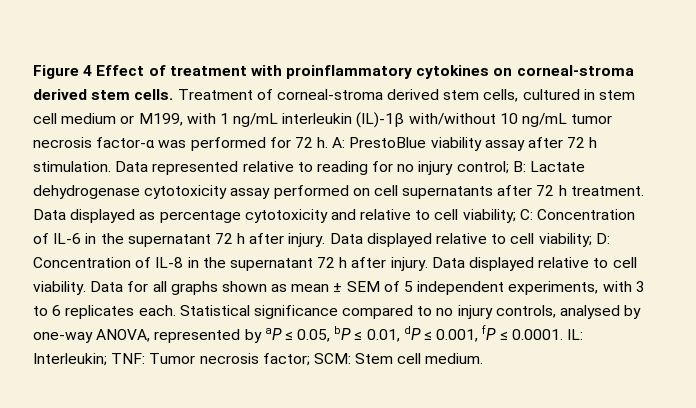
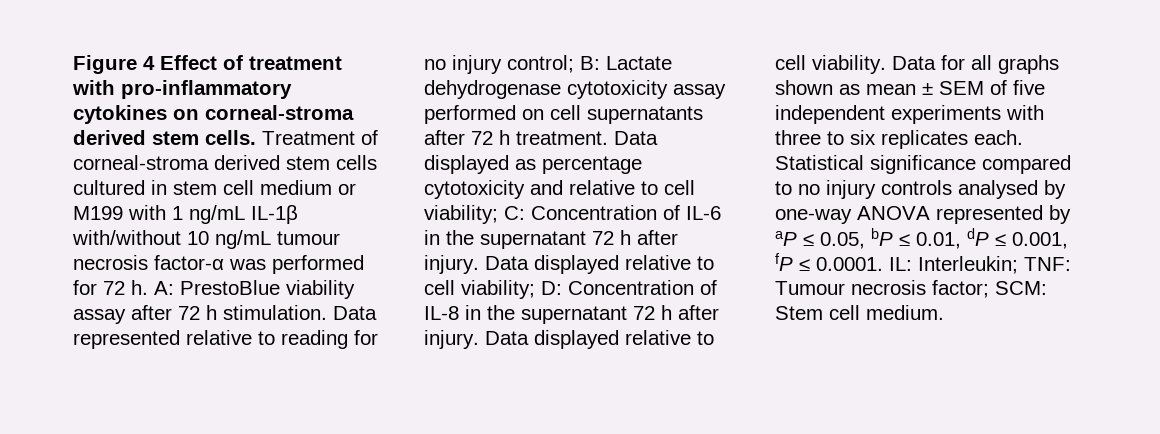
- Figure 4 Effect of treatment with proinflammatory cytokines on corneal-stroma derived stem cells.
+ Figure 4 Effect of treatment with pro-inflammatory cytokines on corneal-stroma derived stem cells.
- Treatment of corneal-stroma derived stem cells, cultured in stem cell medium or M199, with 1 ng/mL interleukin (IL)-1β with/without 10 ng/mL tumor necrosis factor-α was performed for 72 h.
+ Treatment of corneal-stroma derived stem cells cultured in stem cell medium or M199 with 1 ng/mL IL-1β with/without 10 ng/mL tumour necrosis factor-α was performed for 72 h.
- Data for all graphs shown as mean ± SEM of 5 independent experiments, with 3 to 6 replicates each.
+ Data for all graphs shown as mean ± SEM of five independent experiments with three to six replicates each.
- Statistical significance compared to no injury controls, analysed by one-way ANOVA, represented by aP ≤ 0.05, bP ≤ 0.01, dP ≤ 0.001, fP ≤ 0.0001. IL: Interleukin; TNF: Tumor necrosis factor; SCM: Stem cell medium.
+ Statistical significance compared to no injury controls analysed by one-way ANOVA represented by aP ≤ 0.05, bP ≤ 0.01, dP ≤ 0.001, fP ≤ 0.0001. IL: Interleukin; TNF: Tumour necrosis factor; SCM: Stem cell medium.

